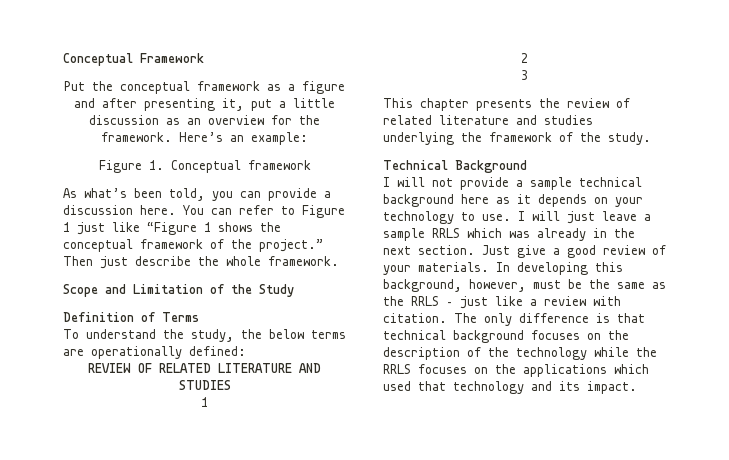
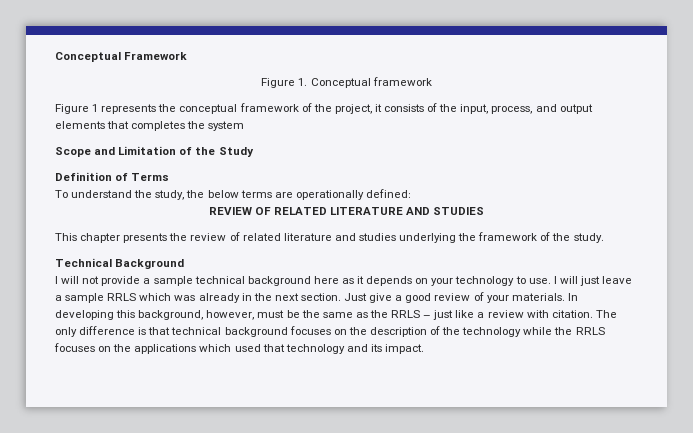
- Put the conceptual framework as a figure and after presenting it, put a little discussion as an overview for the framework. Here’s an example:
  Figure 1. Conceptual framework
- As what’s been told, you can provide a discussion here. You can refer to Figure 1 just like “Figure 1 shows the conceptual framework of the project.” Then just describe the whole framework.
+ Figure 1 represents the conceptual framework of the project, it consists of the input, process, and output elements that completes the system
  REVIEW OF RELATED LITERATURE AND STUDIES
- 1
- 2
- 3

